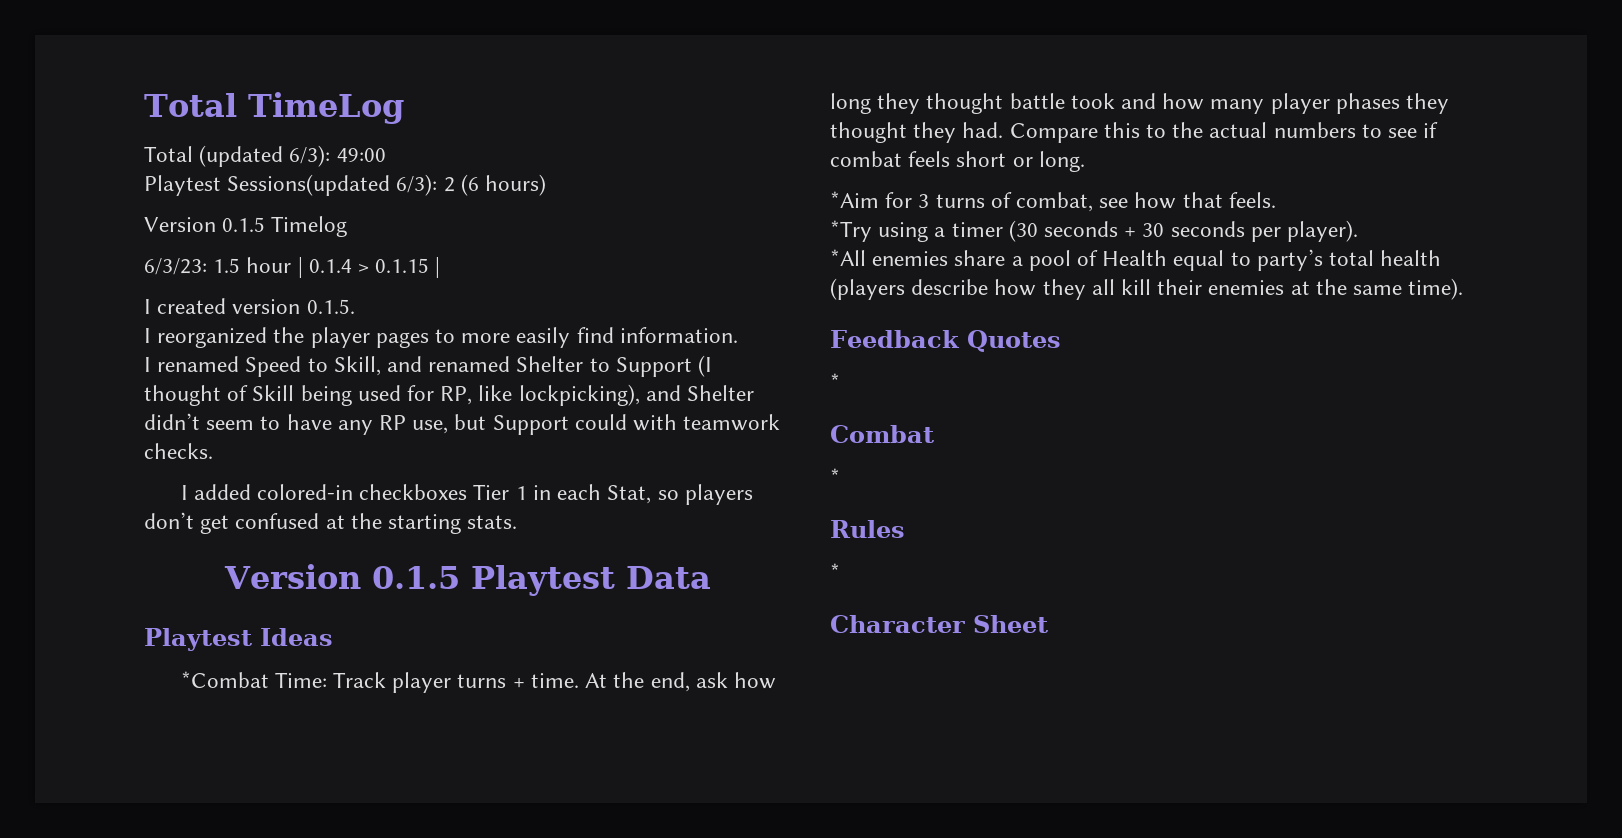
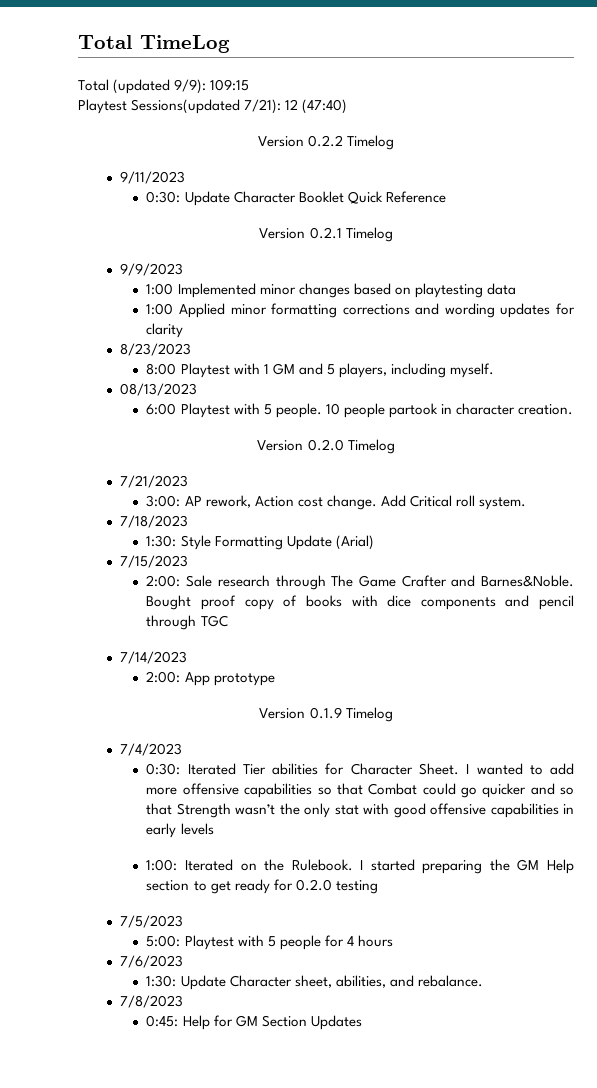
- Total (updated 6/3): 49:00
+ Total (updated 9/9): 109:15
- Playtest Sessions(updated 6/3): 2 (6 hours)
- Version 0.1.5 Timelog
- 6/3/23: 1.5 hour | 0.1.4 > 0.1.15 |
- I created version 0.1.5.
- I reorganized the player pages to more easily find information.
- I renamed Speed to Skill, and renamed Shelter to Support (I thought of Skill being used for RP, like lockpicking), and Shelter didn’t seem to have any RP use, but Support could with teamwork checks.
- I added colored-in checkboxes Tier 1 in each Stat, so players don’t get confused at the starting stats.
- Version 0.1.5 Playtest Data
- Playtest Ideas
- *Combat Time: Track player turns + time. At the end, ask how long they thought battle took and how many player phases they thought they had. Compare this to the actual numbers to see if combat feels short or long.
- *Aim for 3 turns of combat, see how that feels.
- *Try using a timer (30 seconds + 30 seconds per player).
- *All enemies share a pool of Health equal to party’s total health (players describe how they all kill their enemies at the same time).
- Feedback Quotes
- *
- Combat
- *
- Rules
- *
- Character Sheet
+ Playtest Sessions(updated 7/21): 12 (47:40)
+ Version 0.2.2 Timelog
+ 9/11/2023
+ 0:30: Update Character Booklet Quick Reference
+ Version 0.2.1 Timelog
+ 9/9/2023
+ 1:00 Implemented minor changes based on playtesting data
+ 1:00 Applied minor formatting corrections and wording updates for clarity
+ 8/23/2023
+ 8:00 Playtest with 1 GM and 5 players, including myself.
+ 08/13/2023
+ 6:00 Playtest with 5 people. 10 people partook in character creation.
+ Version 0.2.0 Timelog
+ 7/21/2023
+ 3:00: AP rework, Action cost change. Add Critical roll system.
+ 7/18/2023
+ 1:30: Style Formatting Update (Arial)
+ 7/15/2023
+ 2:00: Sale research through The Game Crafter and Barnes&Noble. Bought proof copy of books with dice components and pencil through TGC
+ 7/14/2023
+ 2:00: App prototype
+ Version 0.1.9 Timelog
+ 7/4/2023
+ 0:30: Iterated Tier abilities for Character Sheet. I wanted to add more offensive capabilities so that Combat could go quicker and so that Strength wasn’t the only stat with good offensive capabilities in early levels
+ 1:00: Iterated on the Rulebook. I started preparing the GM Help section to get ready for 0.2.0 testing
+ 7/5/2023
+ 5:00: Playtest with 5 people for 4 hours
+ 7/6/2023
+ 1:30: Update Character sheet, abilities, and rebalance.
+ 7/8/2023
+ 0:45: Help for GM Section Updates

